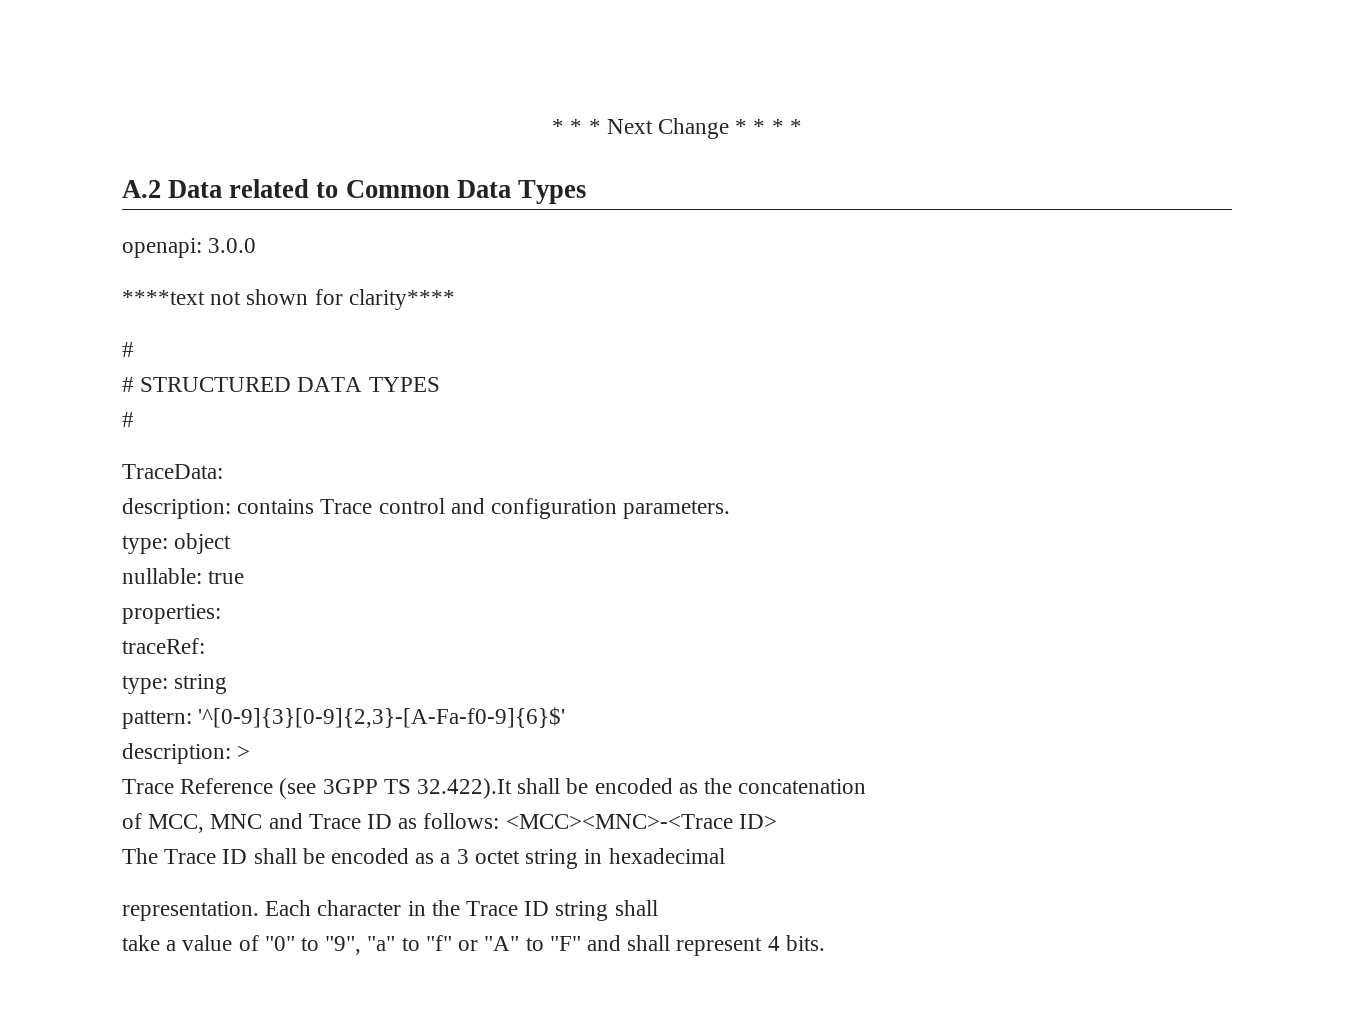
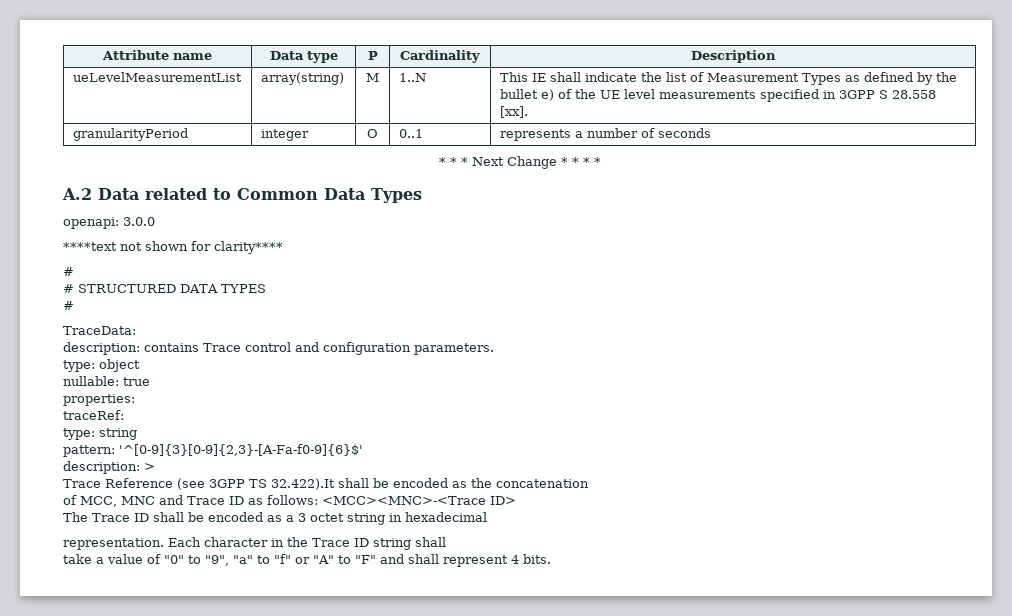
+ Attribute name | Data type | P | Cardinality | Description
+ ueLevelMeasurementList | array(string) | M | 1..N | This IE shall indicate the list of Measurement Types as defined by the bullet e) of the UE level measurements specified in 3GPP S 28.558 [xx].
+ granularityPeriod | integer | O | 0..1 | represents a number of seconds

